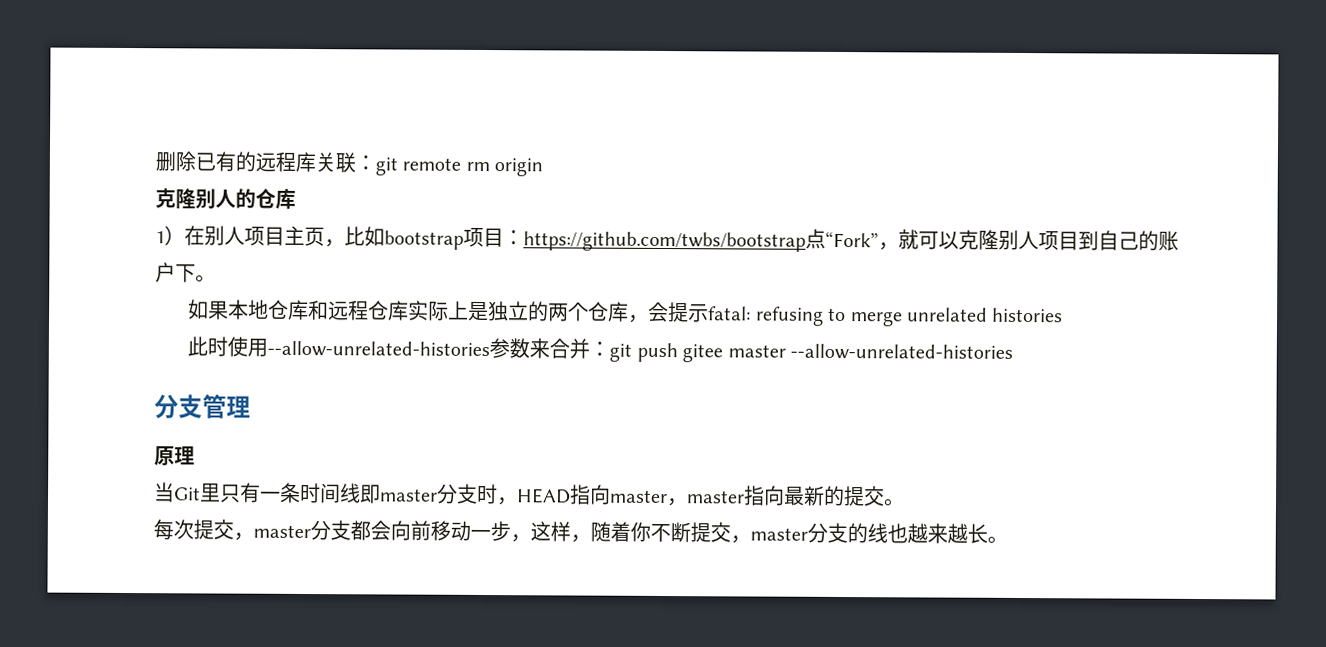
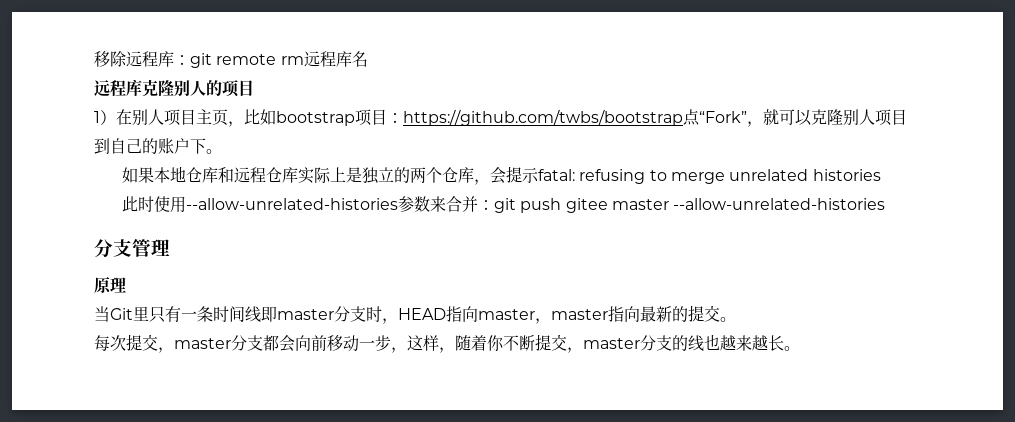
- 删除已有的远程库关联：git remote rm origin
- 克隆别人的仓库
+ 移除远程库：git remote rm远程库名
+ 远程库克隆别人的项目

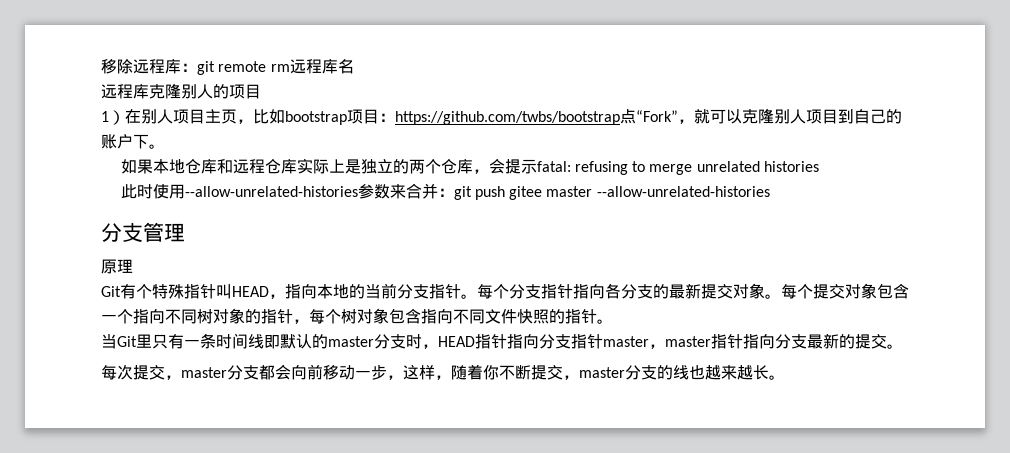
+ Git有个特殊指针叫HEAD，指向本地的当前分支指针。每个分支指针指向各分支的最新提交对象。每个提交对象包含一个指向不同树对象的指针，每个树对象包含指向不同文件快照的指针。
- 当Git里只有一条时间线即master分支时，HEAD指向master，master指向最新的提交。
+ 当Git里只有一条时间线即默认的master分支时，HEAD指针指向分支指针master，master指针指向分支最新的提交。

